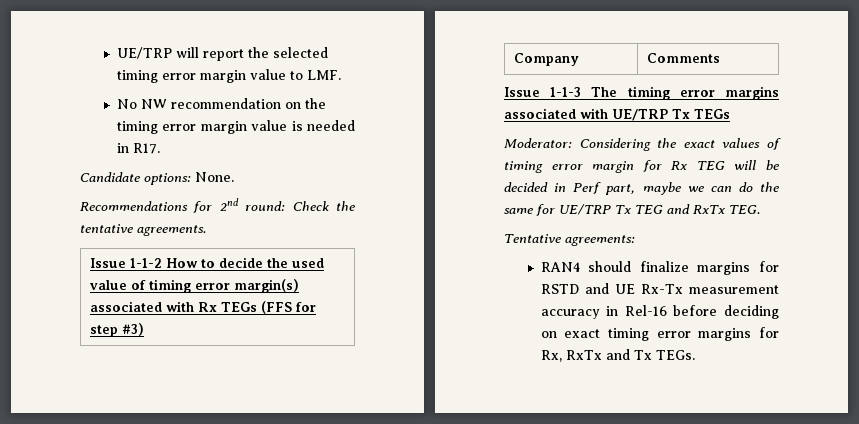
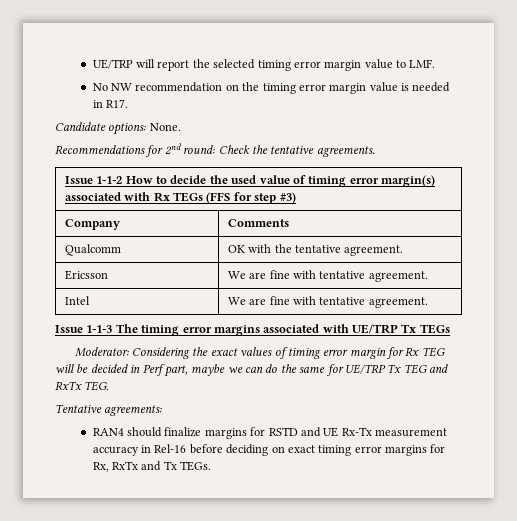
+ Qualcomm | OK with the tentative agreement.
+ Ericsson | We are fine with tentative agreement.
+ Intel | We are fine with tentative agreement.

